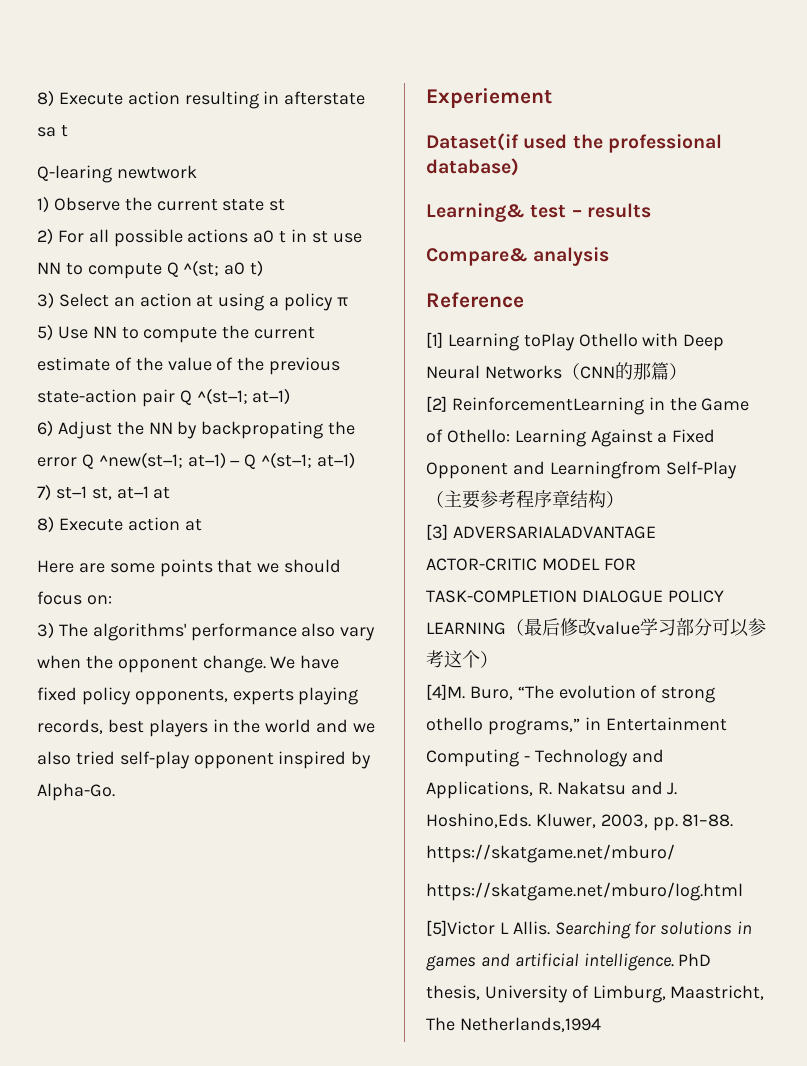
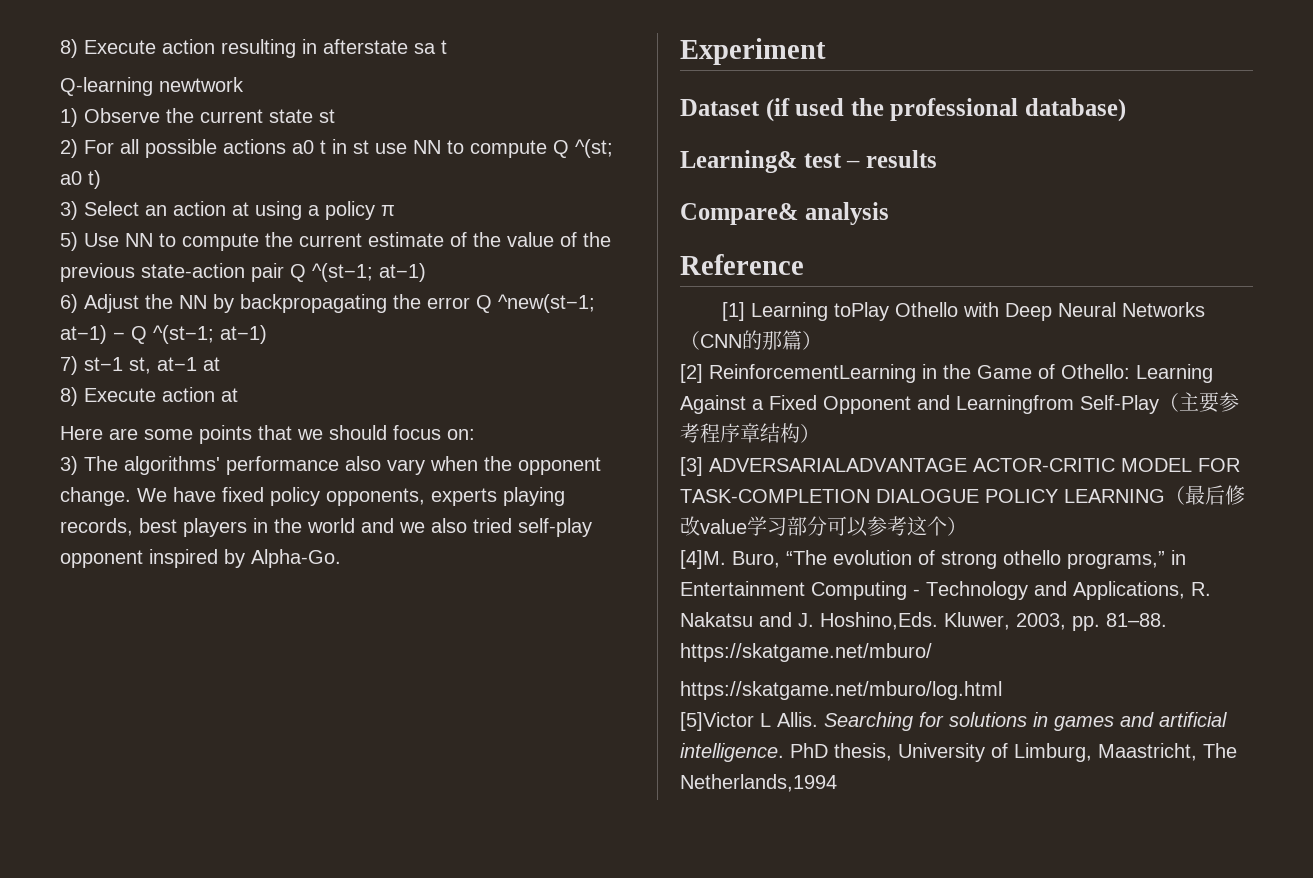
- Q-learing newtwork
+ Q-learning newtwork
- 6) Adjust the NN by backpropating the error Q ^new(st−1; at−1) − Q ^(st−1; at−1)
+ 6) Adjust the NN by backpropagating the error Q ^new(st−1; at−1) − Q ^(st−1; at−1)
- Experiement
- Dataset(if used the professional database)
+ Experiment
+ Dataset (if used the professional database)

